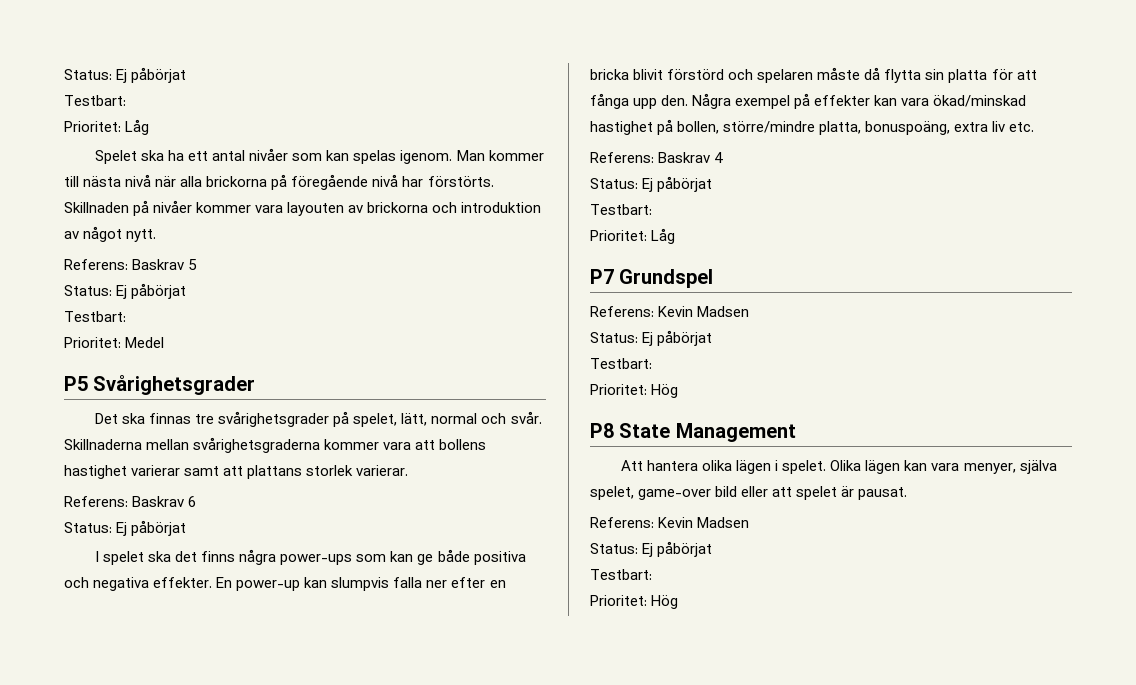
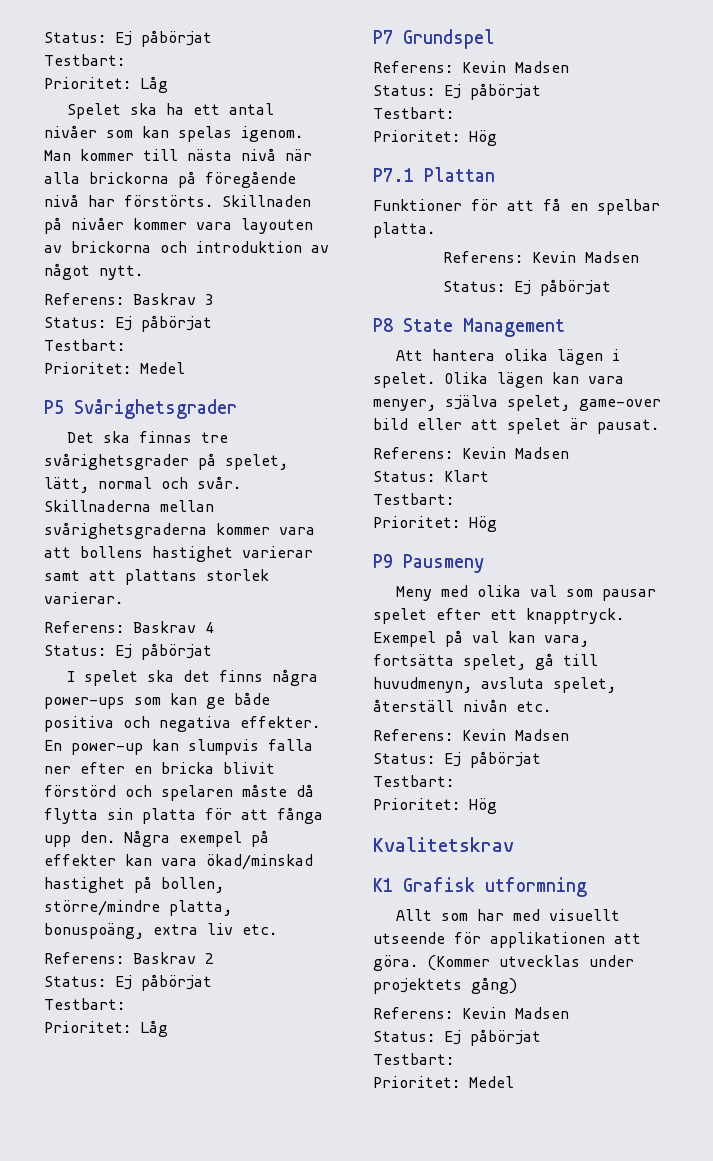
- Referens: Baskrav 5
+ Referens: Baskrav 3
- Referens: Baskrav 6
+ Referens: Baskrav 4
- Referens: Baskrav 4
+ Referens: Baskrav 2
+ P7.1 Plattan
+ Funktioner för att få en spelbar platta.
+ Referens: Kevin Madsen
+ Status: Ej påbörjat
  Olika lägen kan vara menyer, själva spelet, game-over bild eller att spelet är pausat.
+ Referens: Kevin Madsen
+ Status: Klart
+ Testbart:
+ Prioritet: Hög
+ P9 Pausmeny
+ Meny med olika val som pausar spelet efter ett knapptryck. Exempel på val kan vara, fortsätta spelet, gå till huvudmenyn, avsluta spelet, återställ nivån etc.
  Referens: Kevin Madsen
  Status: Ej påbörjat
  Testbart:
  Prioritet: Hög
+ Kvalitetskrav
+ K1 Grafisk utformning
+ Allt som har med visuellt utseende för applikationen att göra. (Kommer utvecklas under projektets gång)
+ Referens: Kevin Madsen
+ Status: Ej påbörjat
+ Testbart:
+ Prioritet: Medel

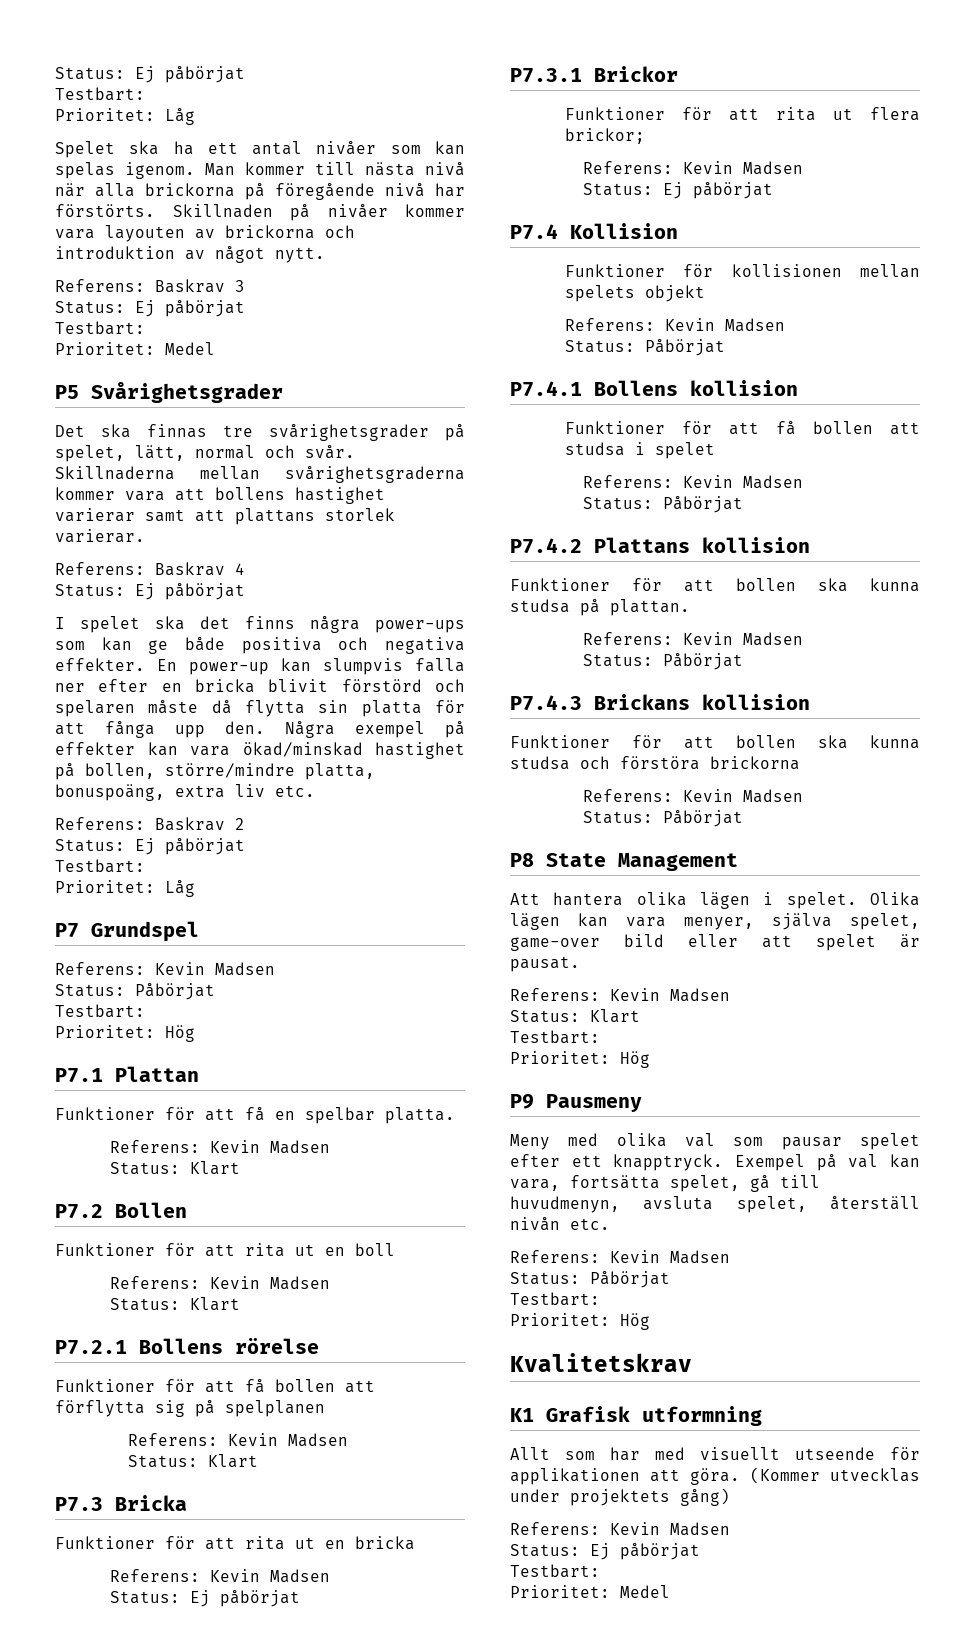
  P7 Grundspel
  Referens: Kevin Madsen
- Status: Ej påbörjat
+ Status: Påbörjat
  Funktioner för att få en spelbar platta.
  Referens: Kevin Madsen
+ Status: Klart
+ P7.2 Bollen
+ Funktioner för att rita ut en boll
+ Referens: Kevin Madsen
+ Status: Klart
+ P7.2.1 Bollens rörelse
+ Funktioner för att få bollen att förflytta sig på spelplanen
+ Referens: Kevin Madsen
+ Status: Klart
+ P7.3 Bricka
+ Funktioner för att rita ut en bricka
+ Referens: Kevin Madsen
  Status: Ej påbörjat
+ P7.3.1 Brickor
+ Funktioner för att rita ut flera brickor;
+ Referens: Kevin Madsen
+ Status: Ej påbörjat
+ P7.4 Kollision
+ Funktioner för kollisionen mellan spelets objekt
+ Referens: Kevin Madsen
+ Status: Påbörjat
+ P7.4.1 Bollens kollision
+ Funktioner för att få bollen att studsa i spelet
+ Referens: Kevin Madsen
+ Status: Påbörjat
+ P7.4.2 Plattans kollision
+ Funktioner för att bollen ska kunna studsa på plattan.
+ Referens: Kevin Madsen
+ Status: Påbörjat
+ P7.4.3 Brickans kollision
+ Funktioner för att bollen ska kunna studsa och förstöra brickorna
+ Referens: Kevin Madsen
+ Status: Påbörjat
  Exempel på val kan vara, fortsätta spelet, gå till huvudmenyn, avsluta spelet, återställ nivån etc.
  Referens: Kevin Madsen
- Status: Ej påbörjat
+ Status: Påbörjat

